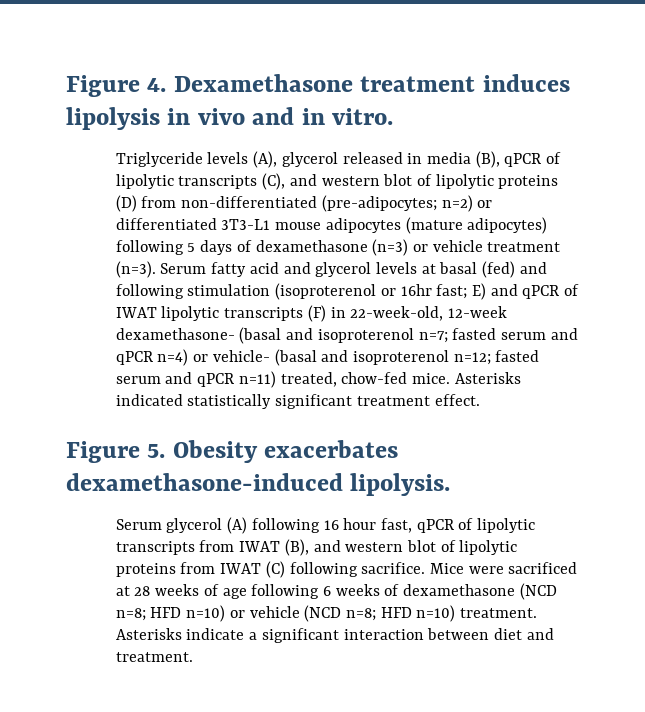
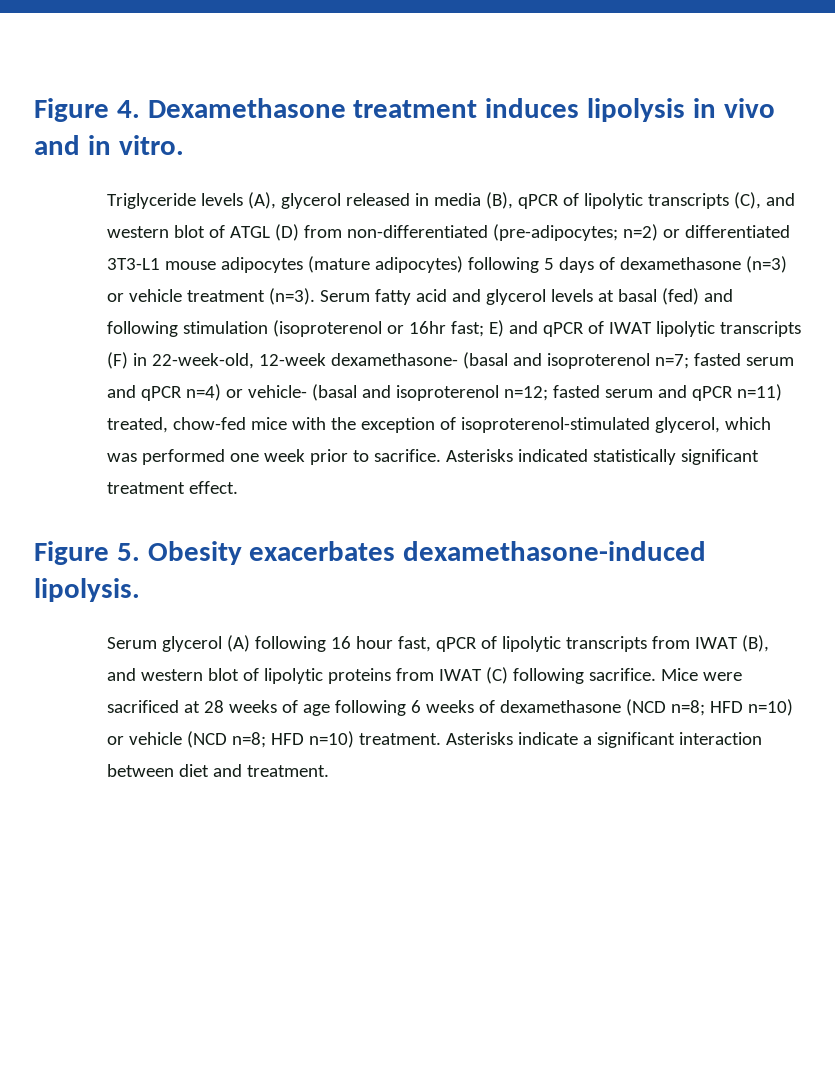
- Triglyceride levels (A), glycerol released in media (B), qPCR of lipolytic transcripts (C), and western blot of lipolytic proteins (D) from non-differentiated (pre-adipocytes; n=2) or differentiated 3T3-L1 mouse adipocytes (mature adipocytes) following 5 days of dexamethasone (n=3) or vehicle treatment (n=3).
+ Triglyceride levels (A), glycerol released in media (B), qPCR of lipolytic transcripts (C), and western blot of ATGL (D) from non-differentiated (pre-adipocytes; n=2) or differentiated 3T3-L1 mouse adipocytes (mature adipocytes) following 5 days of dexamethasone (n=3) or vehicle treatment (n=3).
- Serum fatty acid and glycerol levels at basal (fed) and following stimulation (isoproterenol or 16hr fast; E) and qPCR of IWAT lipolytic transcripts (F) in 22-week-old, 12-week dexamethasone- (basal and isoproterenol n=7; fasted serum and qPCR n=4) or vehicle- (basal and isoproterenol n=12; fasted serum and qPCR n=11) treated, chow-fed mice.
+ Serum fatty acid and glycerol levels at basal (fed) and following stimulation (isoproterenol or 16hr fast; E) and qPCR of IWAT lipolytic transcripts (F) in 22-week-old, 12-week dexamethasone- (basal and isoproterenol n=7; fasted serum and qPCR n=4) or vehicle- (basal and isoproterenol n=12; fasted serum and qPCR n=11) treated, chow-fed mice with the exception of isoproterenol-stimulated glycerol, which was performed one week prior to sacrifice.

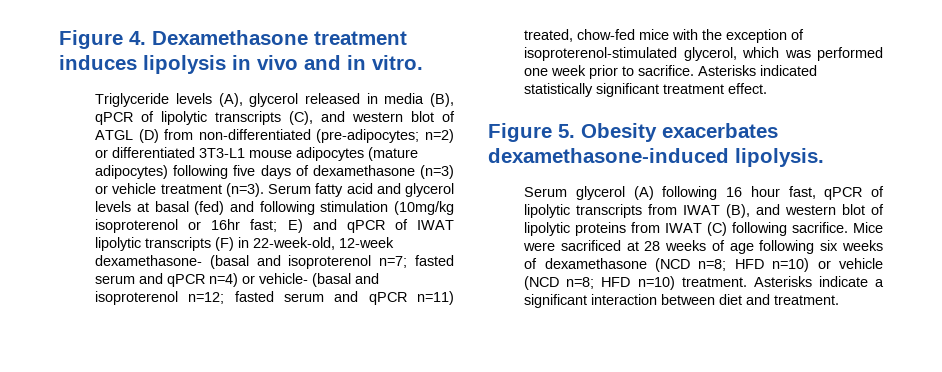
- Triglyceride levels (A), glycerol released in media (B), qPCR of lipolytic transcripts (C), and western blot of ATGL (D) from non-differentiated (pre-adipocytes; n=2) or differentiated 3T3-L1 mouse adipocytes (mature adipocytes) following 5 days of dexamethasone (n=3) or vehicle treatment (n=3).
+ Triglyceride levels (A), glycerol released in media (B), qPCR of lipolytic transcripts (C), and western blot of ATGL (D) from non-differentiated (pre-adipocytes; n=2) or differentiated 3T3-L1 mouse adipocytes (mature adipocytes) following five days of dexamethasone (n=3) or vehicle treatment (n=3).
- Serum fatty acid and glycerol levels at basal (fed) and following stimulation (isoproterenol or 16hr fast;
+ Serum fatty acid and glycerol levels at basal (fed) and following stimulation (10mg/kg isoproterenol or 16hr fast;
- Mice were sacrificed at 28 weeks of age following 6 weeks of dexamethasone (NCD n=8; HFD n=10) or vehicle (NCD n=8; HFD n=10) treatment.
+ Mice were sacrificed at 28 weeks of age following six weeks of dexamethasone (NCD n=8; HFD n=10) or vehicle (NCD n=8; HFD n=10) treatment.

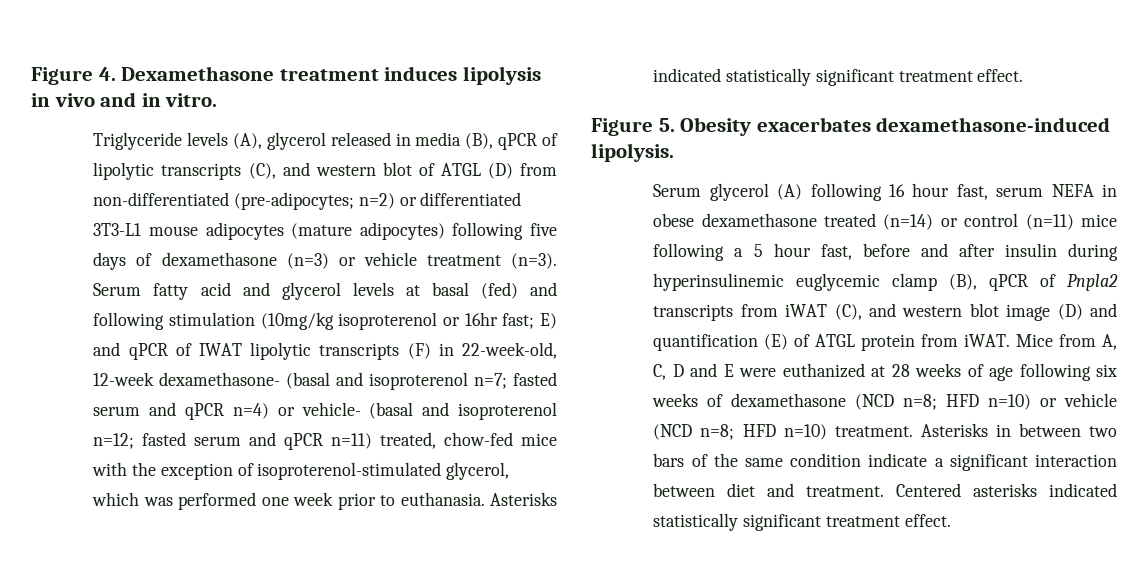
- fasted serum and qPCR n=11) treated, chow-fed mice with the exception of isoproterenol-stimulated glycerol, which was performed one week prior to sacrifice.
+ fasted serum and qPCR n=11) treated, chow-fed mice with the exception of isoproterenol-stimulated glycerol, which was performed one week prior to euthanasia.
- Serum glycerol (A) following 16 hour fast, qPCR of lipolytic transcripts from IWAT (B), and western blot of lipolytic proteins from IWAT (C) following sacrifice. Mice were sacrificed at 28 weeks of age following six weeks of dexamethasone (NCD n=8; HFD n=10) or vehicle (NCD n=8; HFD n=10) treatment.
+ Serum glycerol (A) following 16 hour fast, serum NEFA in obese dexamethasone treated (n=14) or control (n=11) mice following a 5 hour fast, before and after insulin during hyperinsulinemic euglycemic clamp (B), qPCR of Pnpla2 transcripts from iWAT (C), and western blot image (D) and quantification (E) of ATGL protein from iWAT. Mice from A, C, D and E were euthanized at 28 weeks of age following six weeks of dexamethasone (NCD n=8; HFD n=10) or vehicle (NCD n=8; HFD n=10) treatment.
- Asterisks indicate a significant interaction between diet and treatment.
+ Asterisks in between two bars of the same condition indicate a significant interaction between diet and treatment.
+ Centered asterisks indicated statistically significant treatment effect.

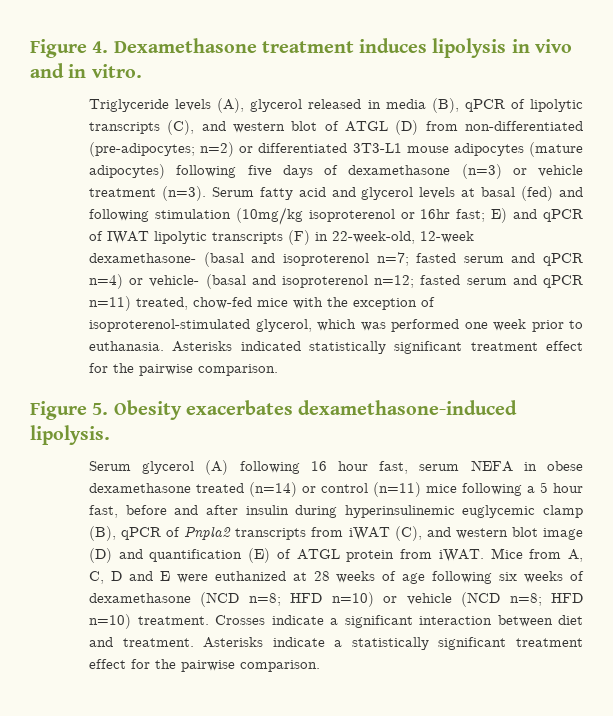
- Asterisks indicated statistically significant treatment effect.
+ Asterisks indicated statistically significant treatment effect for the pairwise comparison.
- Asterisks in between two bars of the same condition indicate a significant interaction between diet and treatment.
+ Crosses indicate a significant interaction between diet and treatment.
- Centered asterisks indicated statistically significant treatment effect.
+ Asterisks indicate a statistically significant treatment effect for the pairwise comparison.

